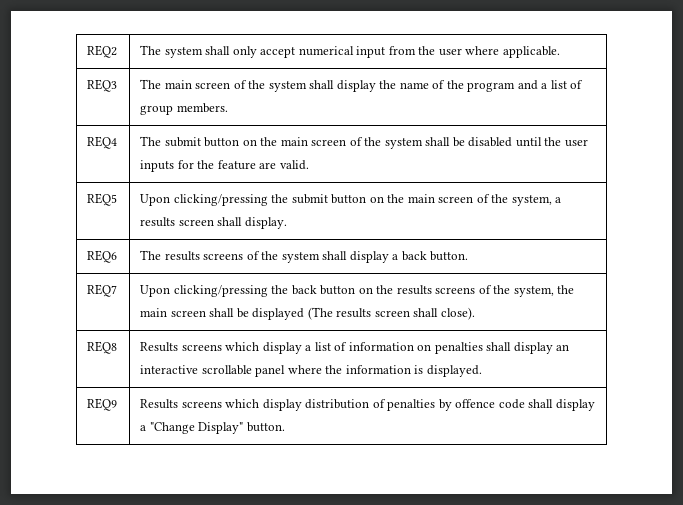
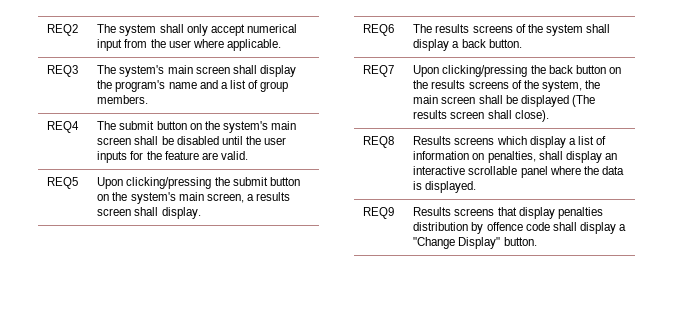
- REQ3 | The main screen of the system shall display the name of the program and a list of group members.
+ REQ3 | The system's main screen shall display the program's name and a list of group members.
- REQ4 | The submit button on the main screen of the system shall be disabled until the user inputs for the feature are valid.
+ REQ4 | The submit button on the system's main screen shall be disabled until the user inputs for the feature are valid.
- REQ5 | Upon clicking/pressing the submit button on the main screen of the system, a results screen shall display.
+ REQ5 | Upon clicking/pressing the submit button on the system's main screen, a results screen shall display.
- REQ8 | Results screens which display a list of information on penalties shall display an interactive scrollable panel where the information is displayed.
+ REQ8 | Results screens which display a list of information on penalties, shall display an interactive scrollable panel where the data is displayed.
- REQ9 | Results screens which display distribution of penalties by offence code shall display a "Change Display" button.
+ REQ9 | Results screens that display penalties distribution by offence code shall display a "Change Display" button.

